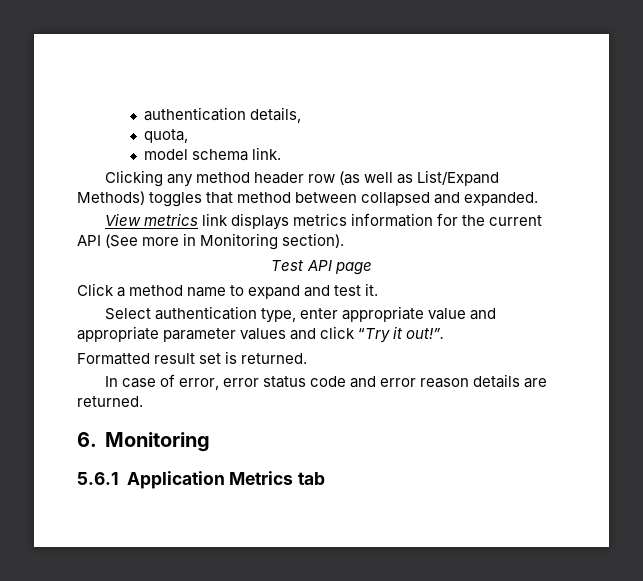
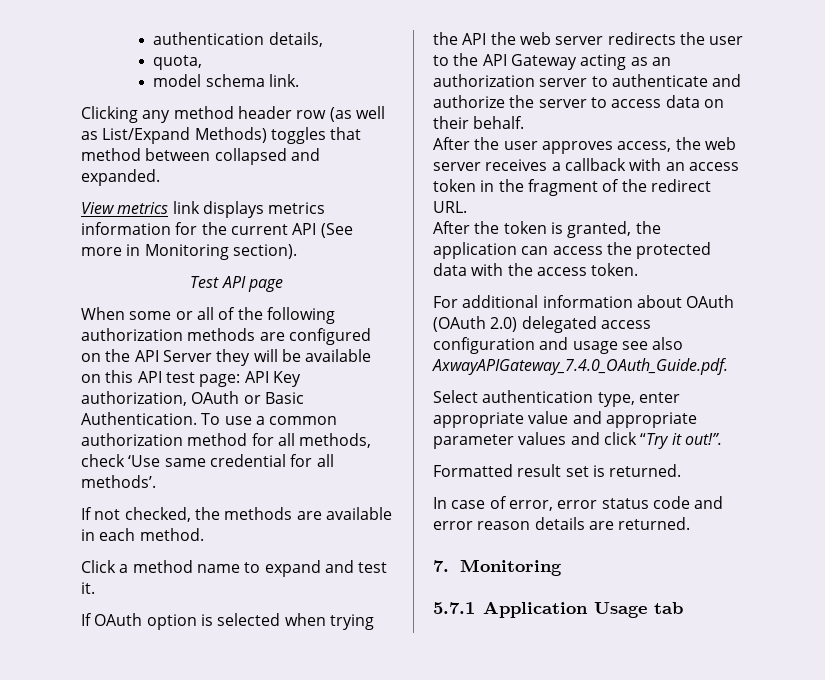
+ When some or all of the following authorization methods are configured on the API Server they will be available on this API test page: API Key authorization, OAuth or Basic Authentication. To use a common authorization method for all methods, check ‘Use same credential for all methods’.
+ If not checked, the methods are available in each method.
+ If OAuth option is selected when trying the API the web server redirects the user to the API Gateway acting as an authorization server to authenticate and authorize the server to access data on their behalf.
+ After the user approves access, the web server receives a callback with an access token in the fragment of the redirect URL.
+ After the token is granted, the application can access the protected data with the access token.
+ For additional information about OAuth (OAuth 2.0) delegated access configuration and usage see also AxwayAPIGateway_7.4.0_OAuth_Guide.pdf.
- 6. Monitoring
+ 7. Monitoring
- 5.6.1 Application Metrics tab
+ 5.7.1 Application Usage tab

